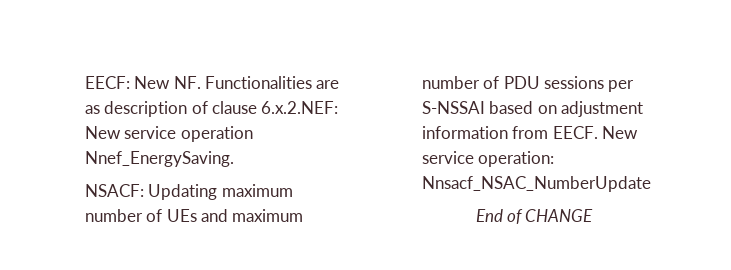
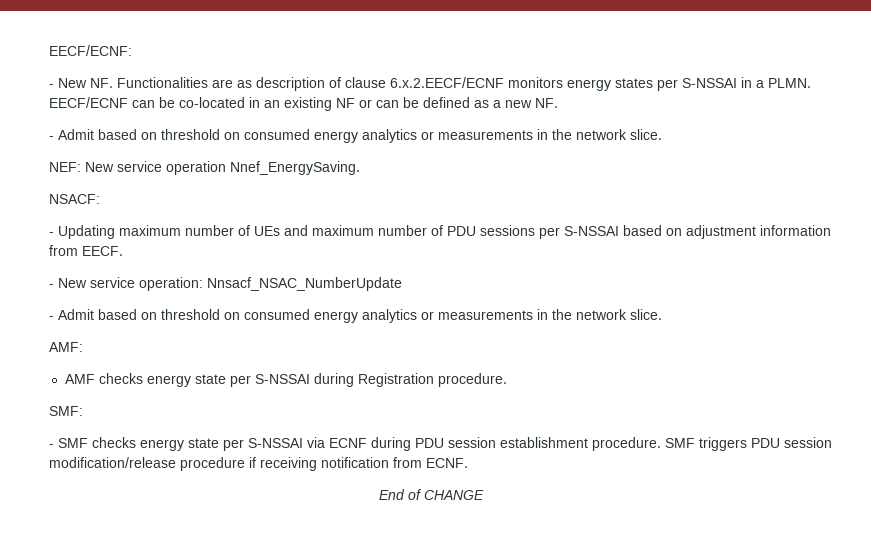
- EECF: New NF. Functionalities are as description of clause 6.x.2.NEF: New service operation Nnef_EnergySaving.
+ EECF/ECNF:
+ - New NF. Functionalities are as description of clause 6.x.2.EECF/ECNF monitors energy states per S-NSSAI in a PLMN. EECF/ECNF can be co-located in an existing NF or can be defined as a new NF.
+ - Admit based on threshold on consumed energy analytics or measurements in the network slice.
+ NEF: New service operation Nnef_EnergySaving.
- NSACF: Updating maximum number of UEs and maximum number of PDU sessions per S-NSSAI based on adjustment information from EECF. New service operation: Nnsacf_NSAC_NumberUpdate
+ NSACF:
+ - Updating maximum number of UEs and maximum number of PDU sessions per S-NSSAI based on adjustment information from EECF.
+ - New service operation: Nnsacf_NSAC_NumberUpdate
+ - Admit based on threshold on consumed energy analytics or measurements in the network slice.
+ AMF:
+ AMF checks energy state per S-NSSAI during Registration procedure.
+ SMF:
+ - SMF checks energy state per S-NSSAI via ECNF during PDU session establishment procedure. SMF triggers PDU session modification/release procedure if receiving notification from ECNF.

